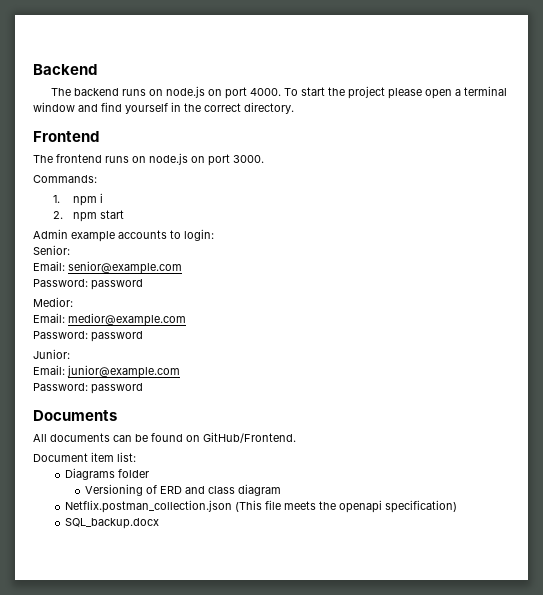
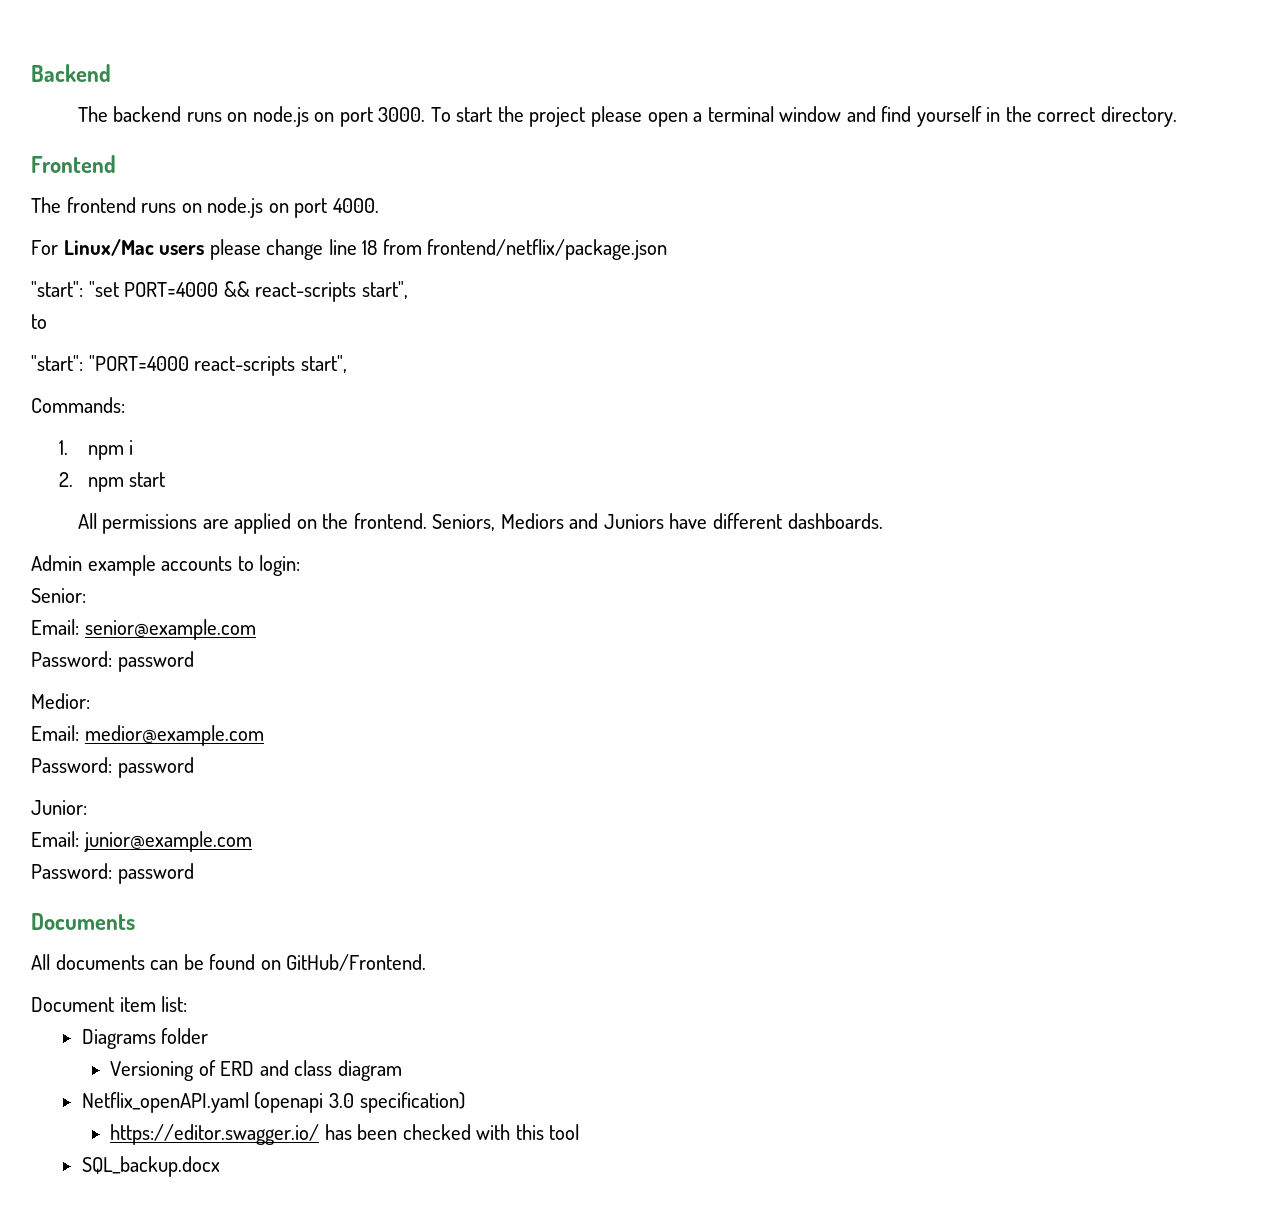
- The backend runs on node.js on port 4000.
+ The backend runs on node.js on port 3000.
- The frontend runs on node.js on port 3000.
+ The frontend runs on node.js on port 4000.
+ For Linux/Mac users please change line 18 from frontend/netflix/package.json
+ "start": "set PORT=4000 && react-scripts start",
+ to
+ "start": "PORT=4000 react-scripts start",
+ All permissions are applied on the frontend. Seniors, Mediors and Juniors have different dashboards.
- Netflix.postman_collection.json (This file meets the openapi specification)
+ Netflix_openAPI.yaml (openapi 3.0 specification)
+ https://editor.swagger.io/ has been checked with this tool

